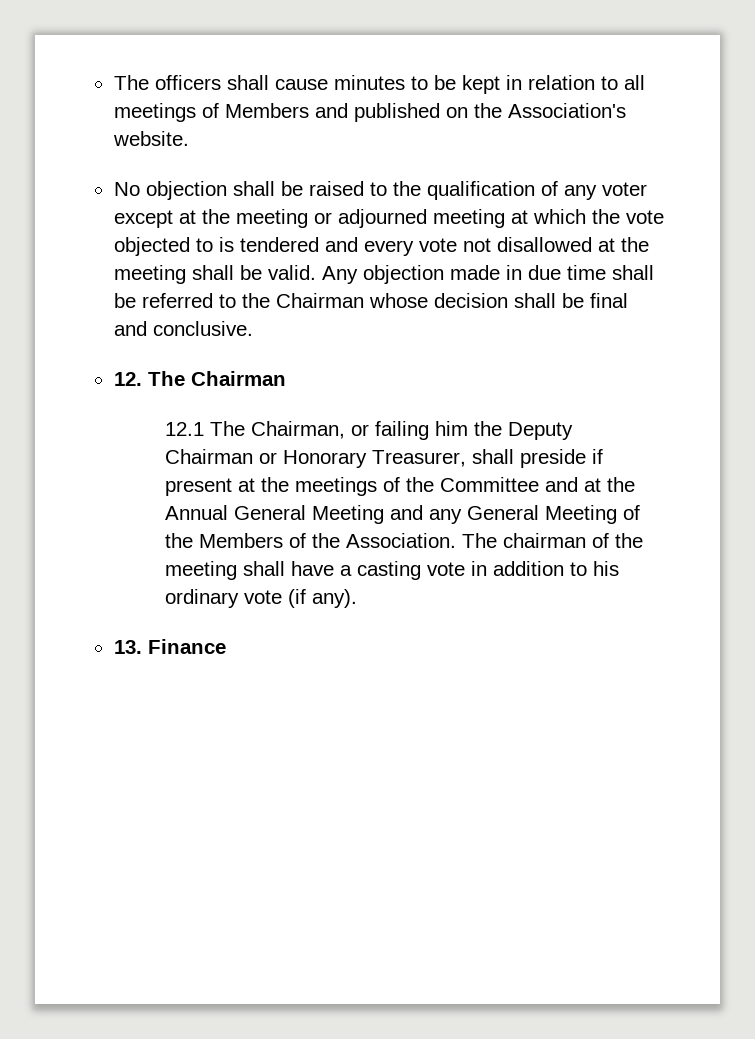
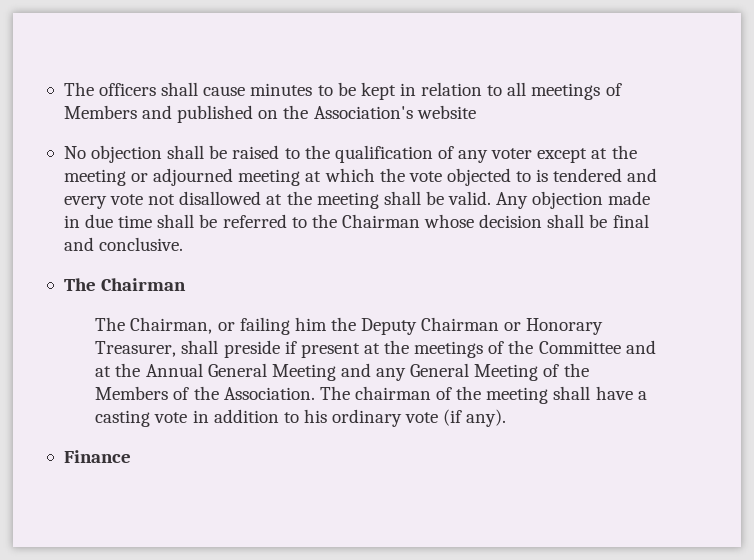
- The officers shall cause minutes to be kept in relation to all meetings of Members and published on the Association's website.
+ The officers shall cause minutes to be kept in relation to all meetings of Members and published on the Association's website
- 12. The Chairman
+ The Chairman
- 12.1 The Chairman, or failing him the Deputy Chairman or Honorary Treasurer, shall preside if present at the meetings of the Committee and at the Annual General Meeting and any General Meeting of the Members of the Association.
+ The Chairman, or failing him the Deputy Chairman or Honorary Treasurer, shall preside if present at the meetings of the Committee and at the Annual General Meeting and any General Meeting of the Members of the Association.
- 13. Finance
+ Finance

